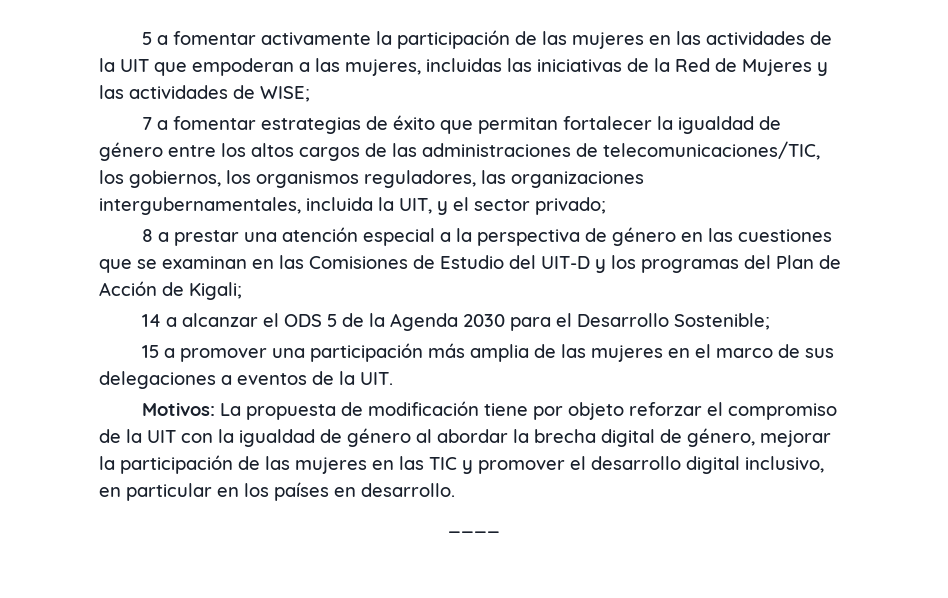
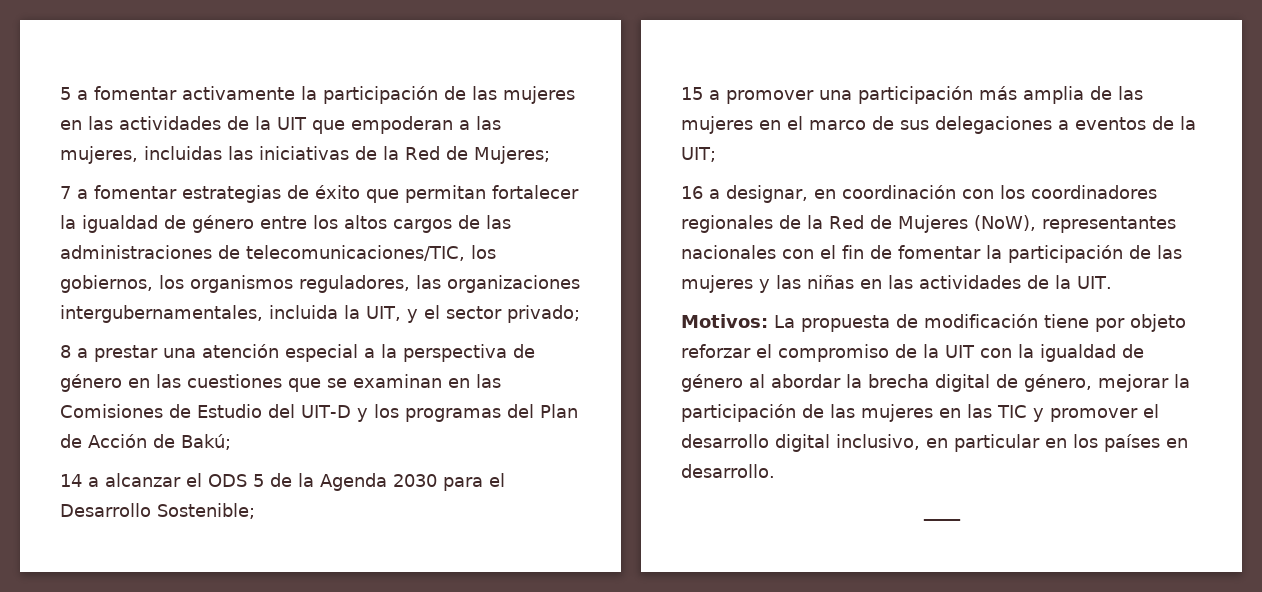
- 5 a fomentar activamente la participación de las mujeres en las actividades de la UIT que empoderan a las mujeres, incluidas las iniciativas de la Red de Mujeres y las actividades de WISE;
+ 5 a fomentar activamente la participación de las mujeres en las actividades de la UIT que empoderan a las mujeres, incluidas las iniciativas de la Red de Mujeres;
- 8 a prestar una atención especial a la perspectiva de género en las cuestiones que se examinan en las Comisiones de Estudio del UIT-D y los programas del Plan de Acción de Kigali;
+ 8 a prestar una atención especial a la perspectiva de género en las cuestiones que se examinan en las Comisiones de Estudio del UIT-D y los programas del Plan de Acción de Bakú;
- 15 a promover una participación más amplia de las mujeres en el marco de sus delegaciones a eventos de la UIT.
+ 15 a promover una participación más amplia de las mujeres en el marco de sus delegaciones a eventos de la UIT;
+ 16 a designar, en coordinación con los coordinadores regionales de la Red de Mujeres (NoW), representantes nacionales con el fin de fomentar la participación de las mujeres y las niñas en las actividades de la UIT.

